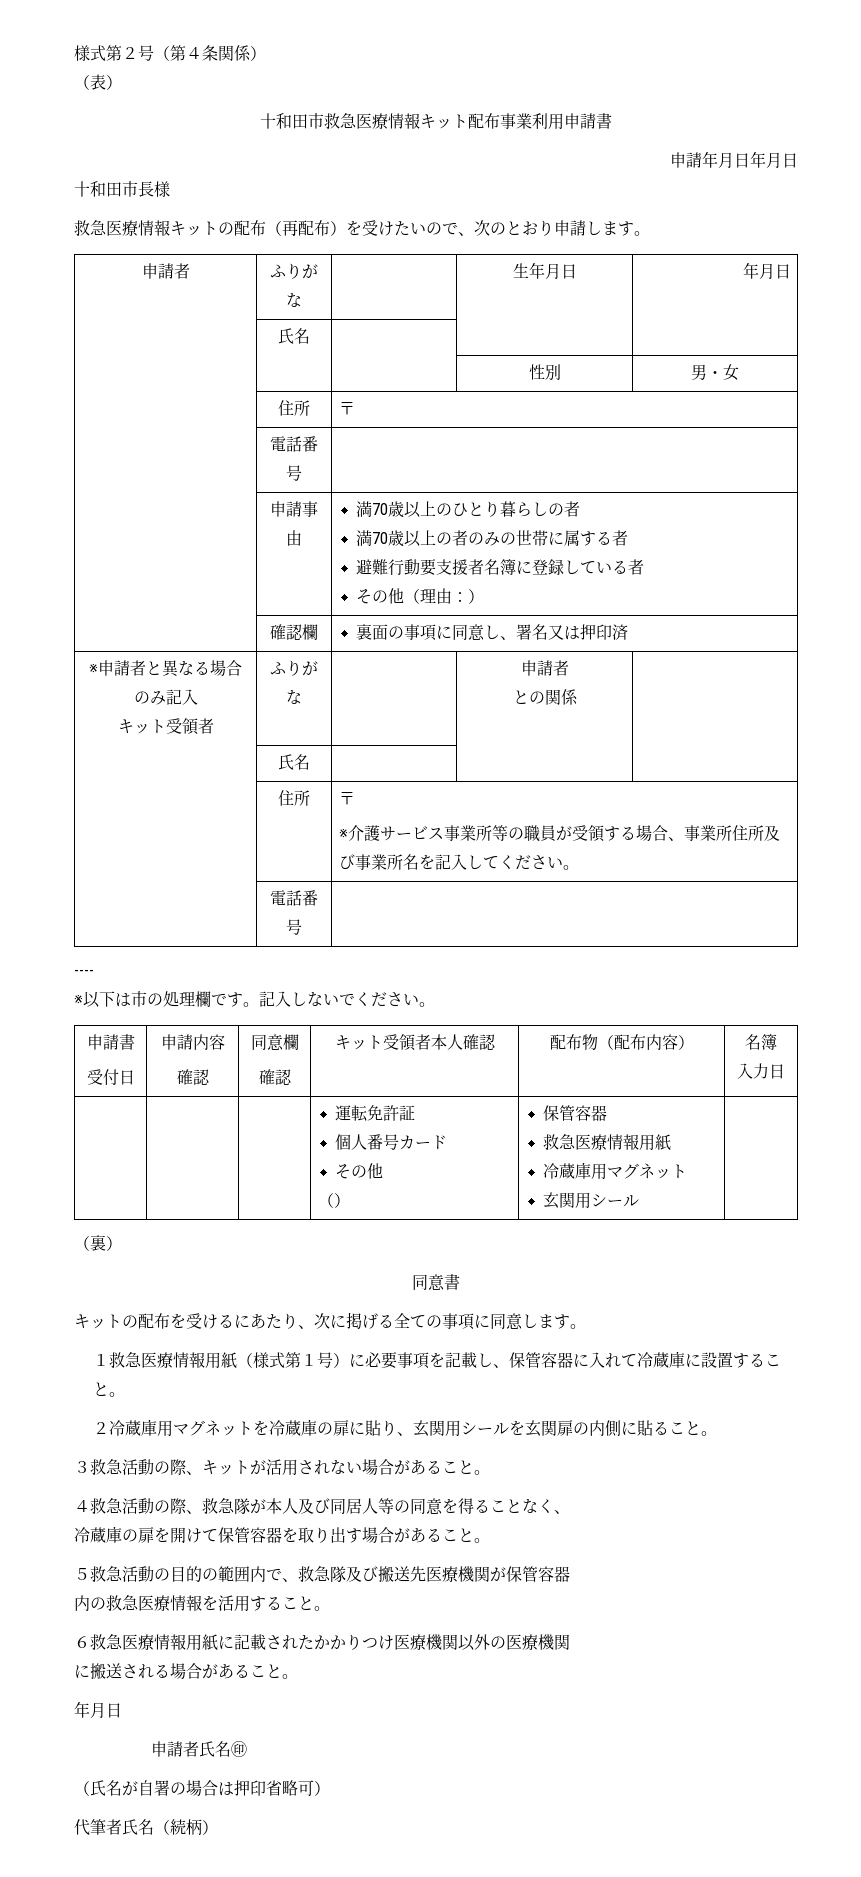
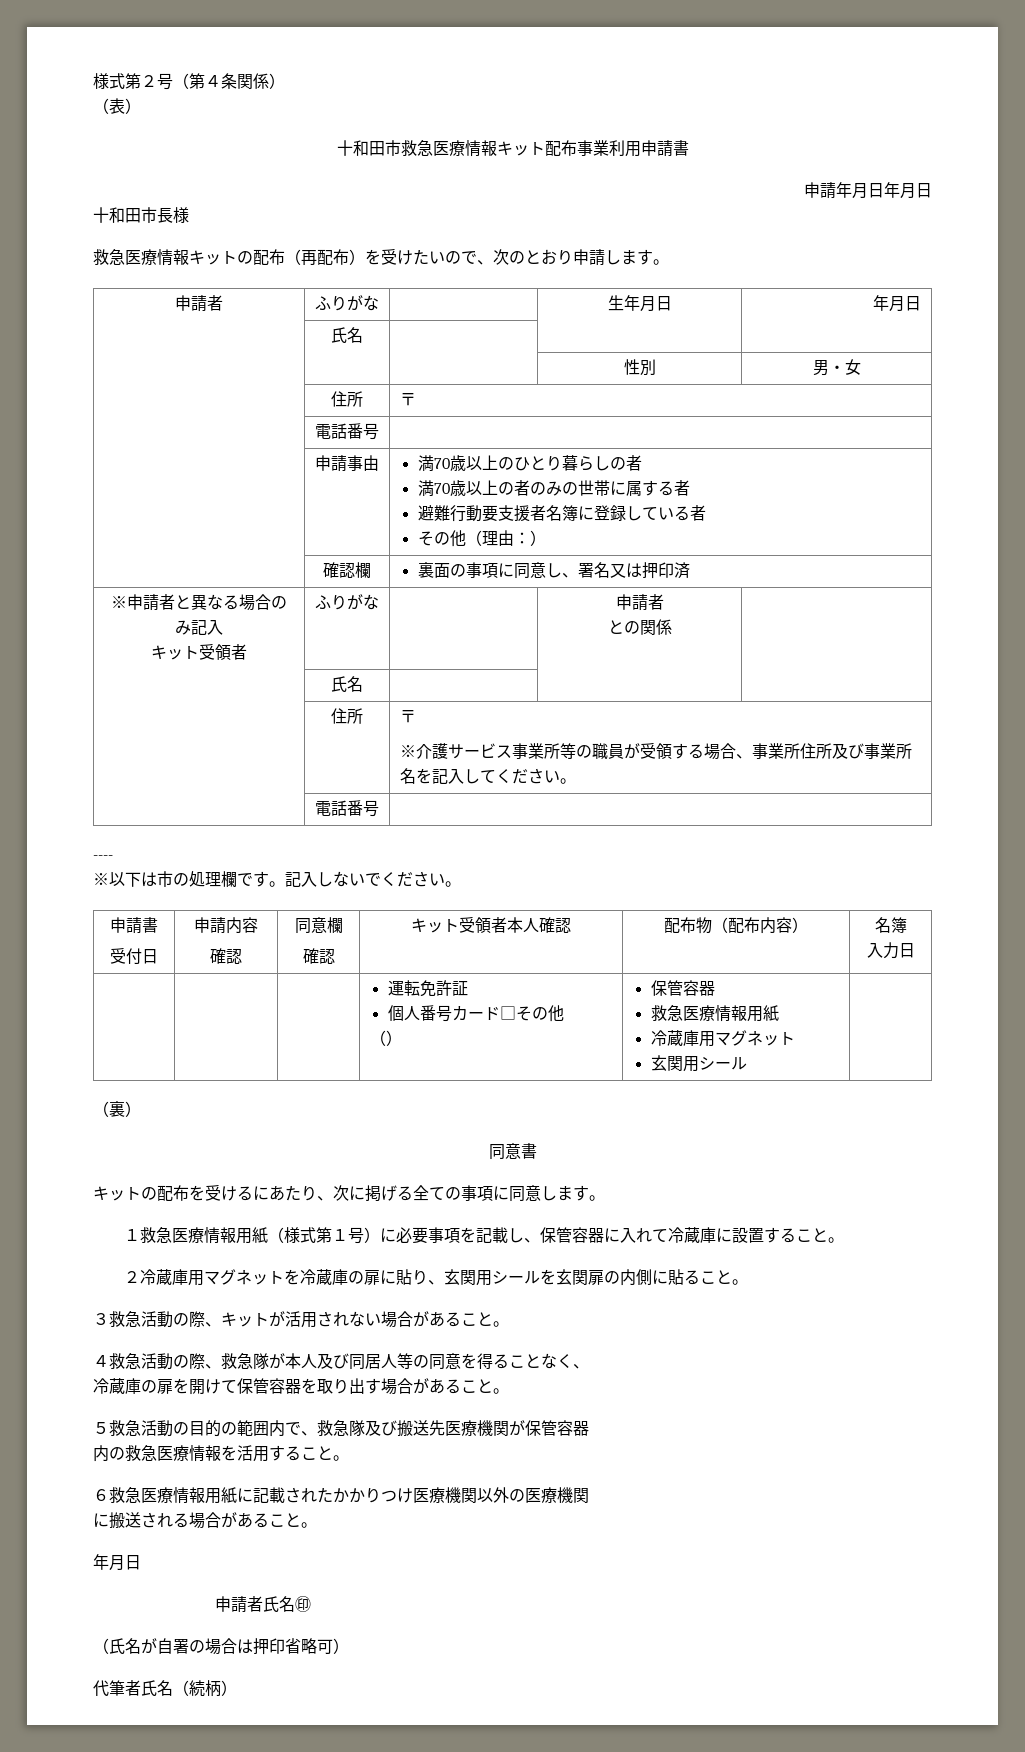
  | | | 運転免許証
- 個人番号カード
- その他
+ 個人番号カード□その他

